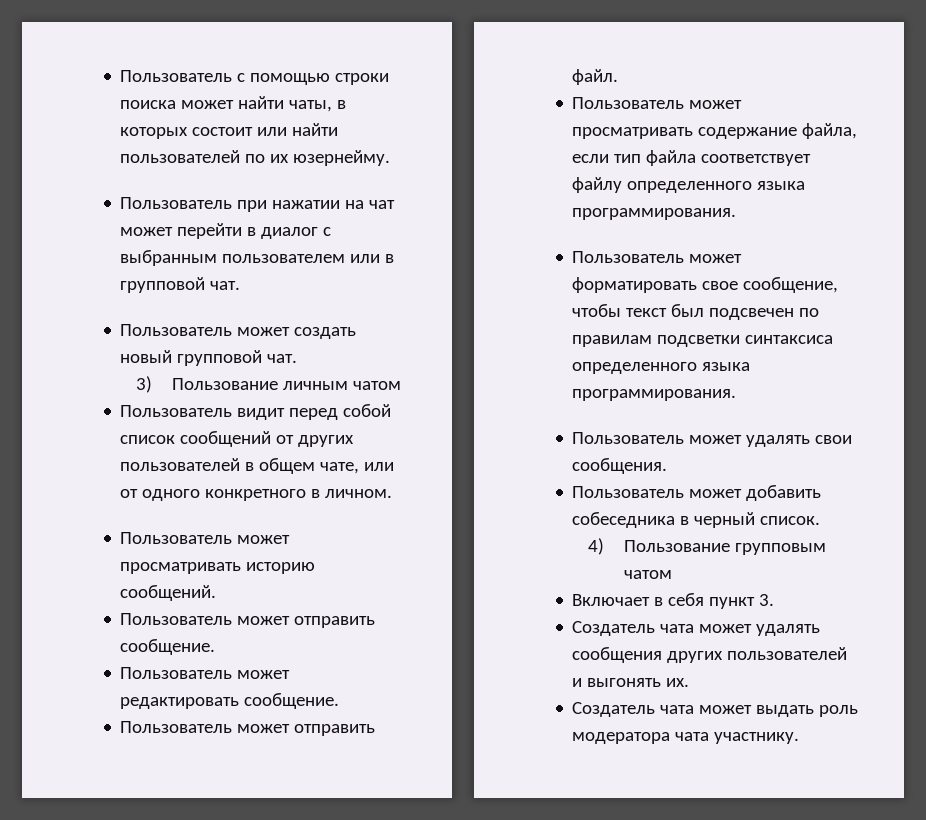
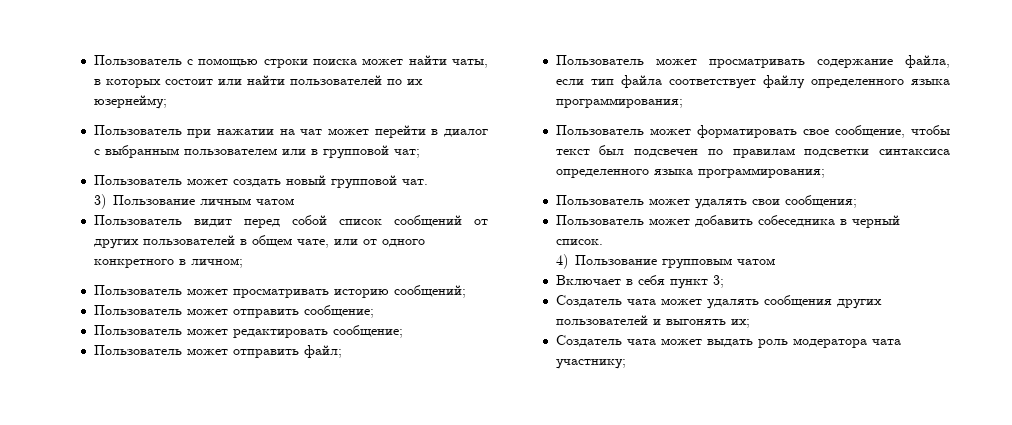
- Пользователь с помощью строки поиска может найти чаты, в которых состоит или найти пользователей по их юзернейму.
+ Пользователь с помощью строки поиска может найти чаты, в которых состоит или найти пользователей по их юзернейму;
- Пользователь при нажатии на чат может перейти в диалог с выбранным пользователем или в групповой чат.
+ Пользователь при нажатии на чат может перейти в диалог с выбранным пользователем или в групповой чат;
- Пользователь видит перед собой список сообщений от других пользователей в общем чате, или от одного конкретного в личном.
+ Пользователь видит перед собой список сообщений от других пользователей в общем чате, или от одного конкретного в личном;
- Пользователь может просматривать историю сообщений.
- Пользователь может отправить сообщение.
+ Пользователь может просматривать историю сообщений;
+ Пользователь может отправить сообщение;
- Пользователь может редактировать сообщение.
- Пользователь может отправить файл.
+ Пользователь может редактировать сообщение;
+ Пользователь может отправить файл;
- Пользователь может просматривать содержание файла, если тип файла соответствует файлу определенного языка программирования.
+ Пользователь может просматривать содержание файла, если тип файла соответствует файлу определенного языка программирования;
- Пользователь может форматировать свое сообщение, чтобы текст был подсвечен по правилам подсветки синтаксиса определенного языка программирования.
+ Пользователь может форматировать свое сообщение, чтобы текст был подсвечен по правилам подсветки синтаксиса определенного языка программирования;
- Пользователь может удалять свои сообщения.
+ Пользователь может удалять свои сообщения;
- Включает в себя пункт 3.
+ Включает в себя пункт 3;
- Создатель чата может удалять сообщения других пользователей и выгонять их.
+ Создатель чата может удалять сообщения других пользователей и выгонять их;
- Создатель чата может выдать роль модератора чата участнику.
+ Создатель чата может выдать роль модератора чата участнику;

